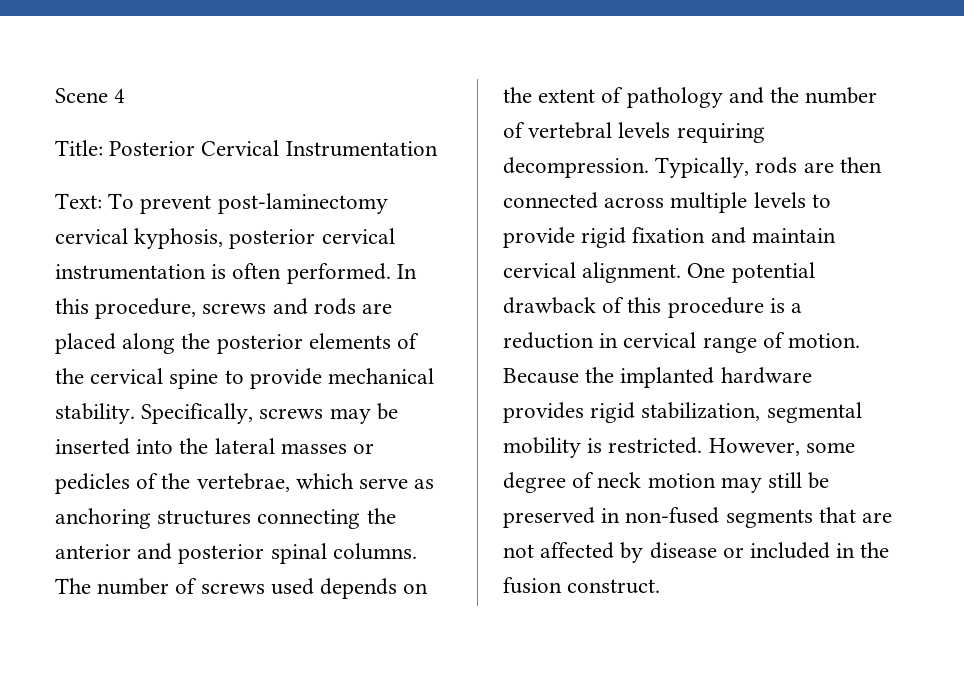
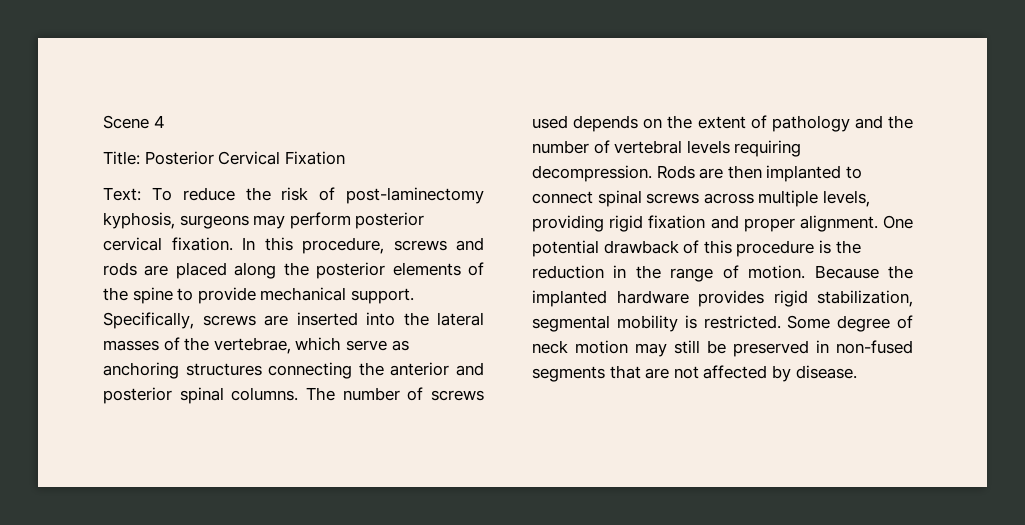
- Title: Posterior Cervical Instrumentation
+ Title: Posterior Cervical Fixation
- Text: To prevent post-laminectomy cervical kyphosis, posterior cervical instrumentation is often performed.
+ Text: To reduce the risk of post-laminectomy kyphosis, surgeons may perform posterior cervical fixation.
- In this procedure, screws and rods are placed along the posterior elements of the cervical spine to provide mechanical stability.
+ In this procedure, screws and rods are placed along the posterior elements of the spine to provide mechanical support.
- Specifically, screws may be inserted into the lateral masses or pedicles of the vertebrae, which serve as anchoring structures connecting the anterior and posterior spinal columns.
+ Specifically, screws are inserted into the lateral masses of the vertebrae, which serve as anchoring structures connecting the anterior and posterior spinal columns.
- Typically, rods are then connected across multiple levels to provide rigid fixation and maintain cervical alignment.
+ Rods are then implanted to connect spinal screws across multiple levels, providing rigid fixation and proper alignment.
- One potential drawback of this procedure is a reduction in cervical range of motion.
+ One potential drawback of this procedure is the reduction in the range of motion.
- However, some degree of neck motion may still be preserved in non-fused segments that are not affected by disease or included in the fusion construct.
+ Some degree of neck motion may still be preserved in non-fused segments that are not affected by disease.

